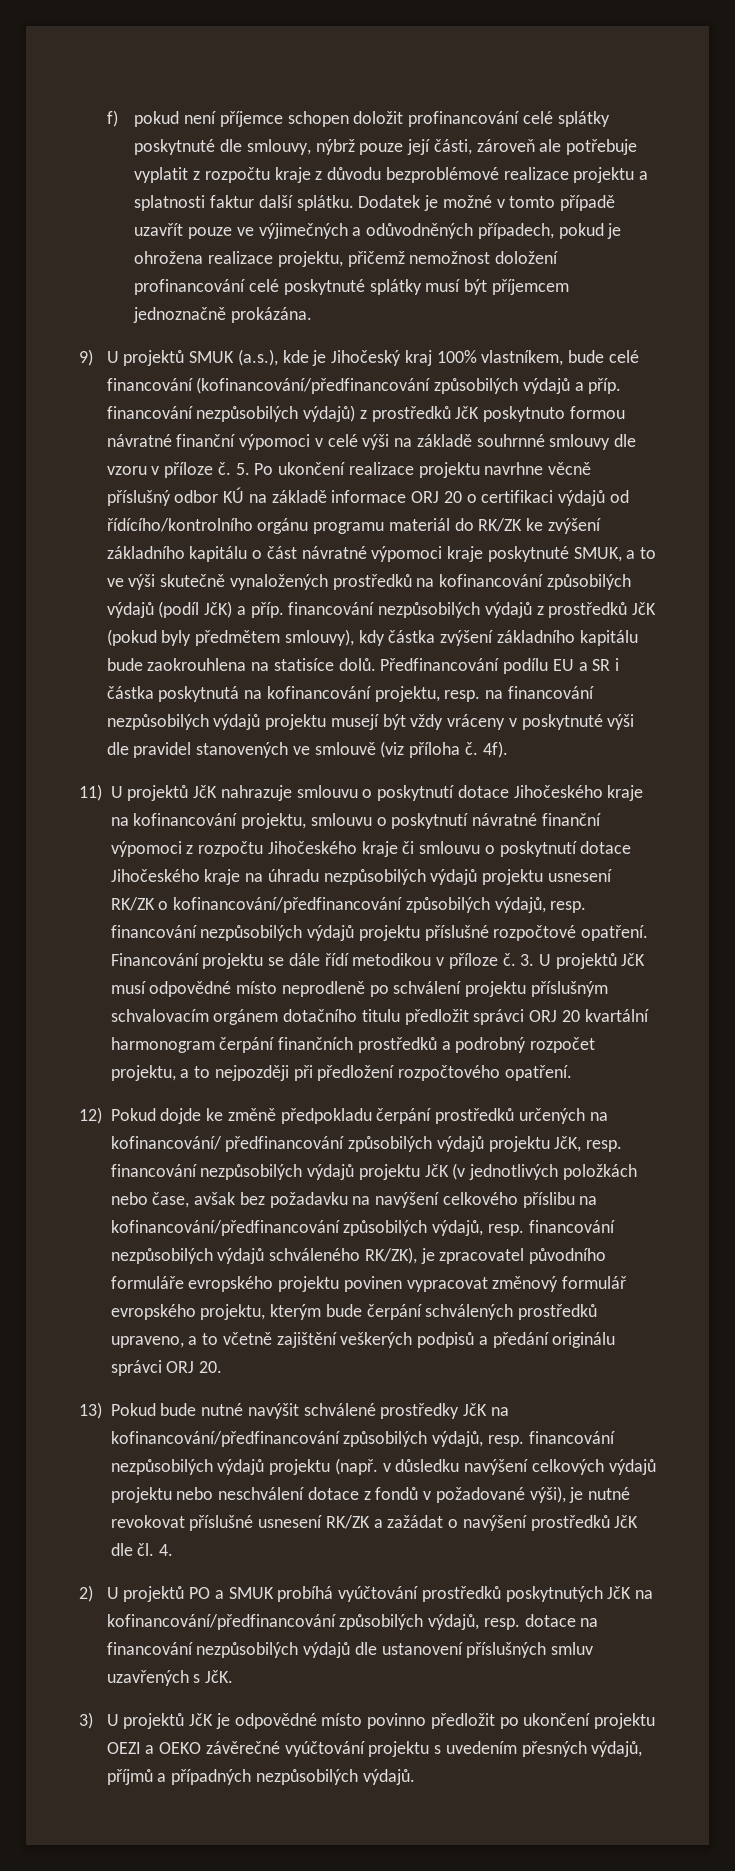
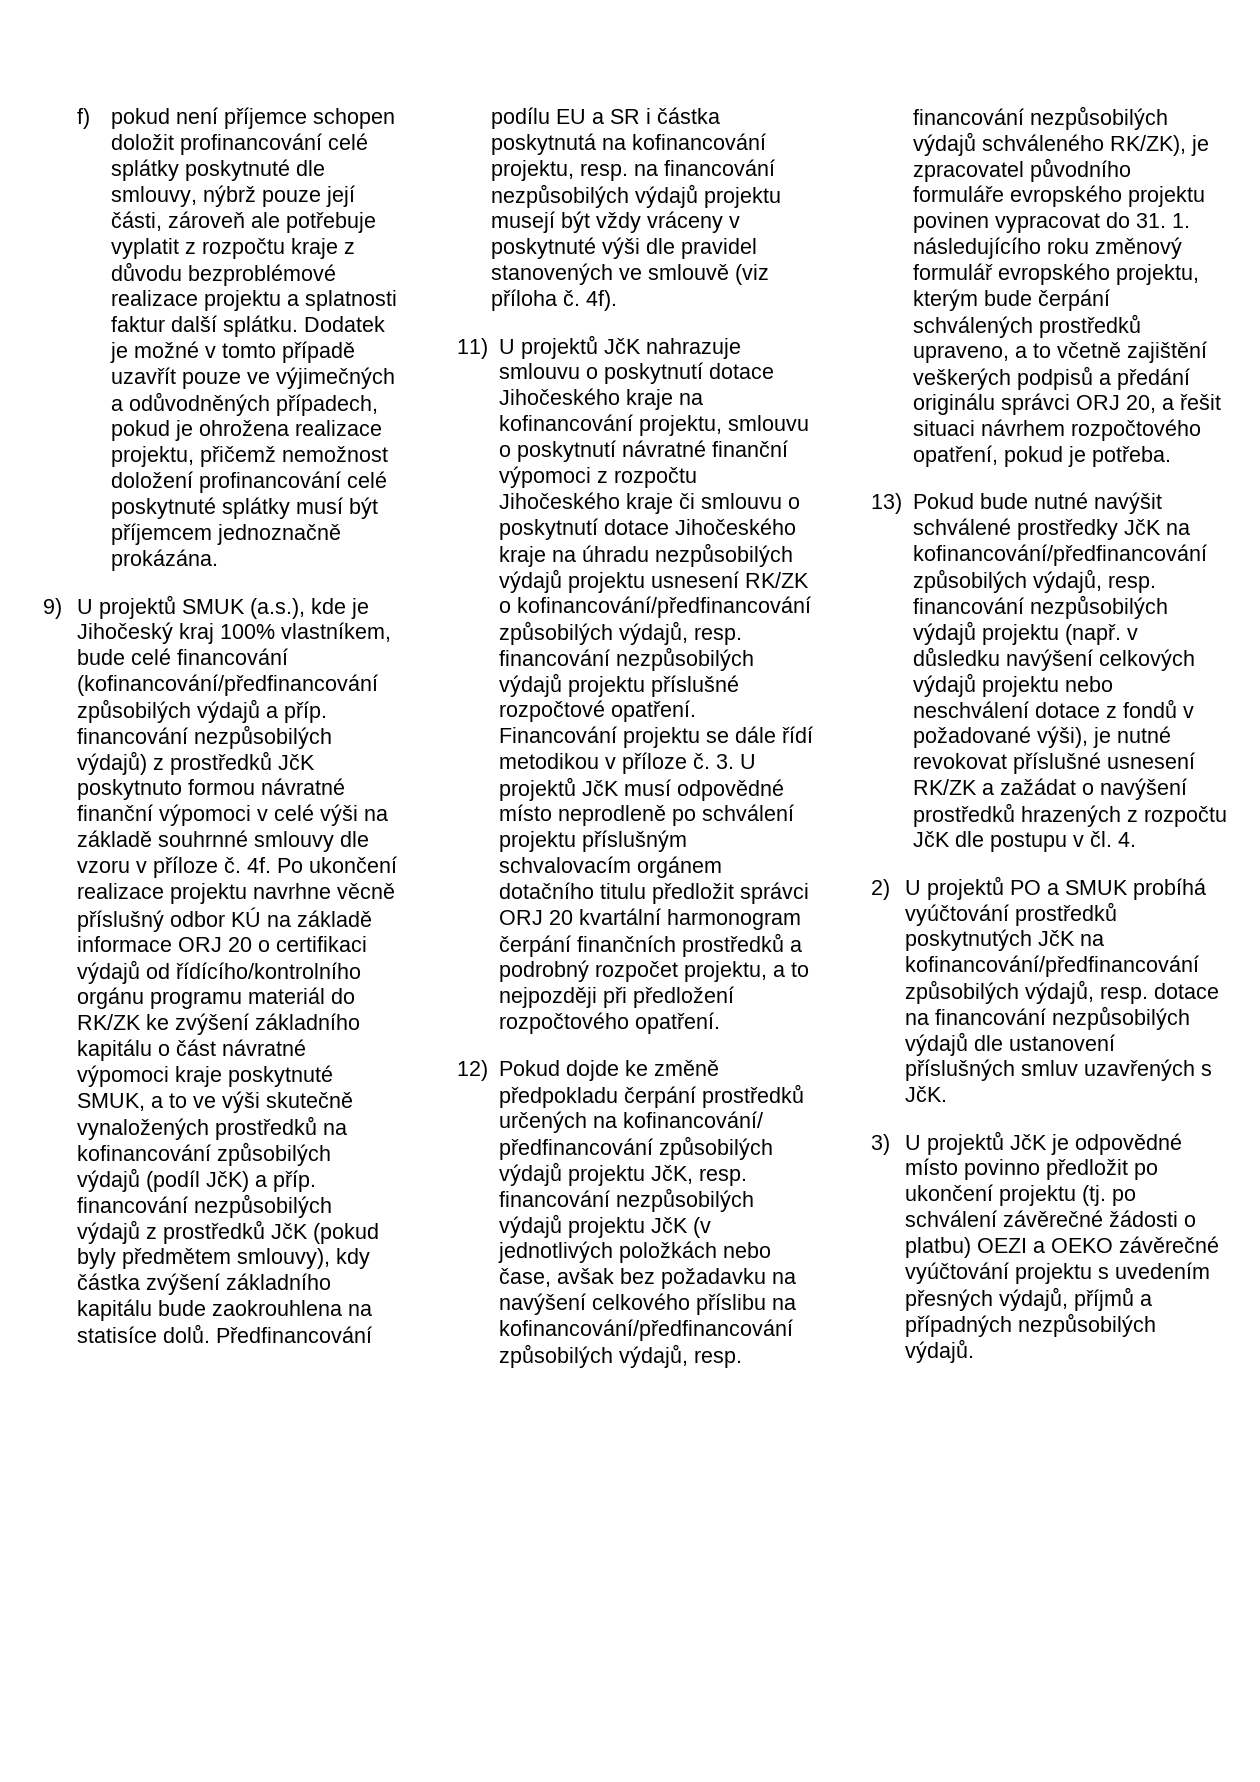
- 5. Po ukončení realizace projektu navrhne věcně příslušný odbor KÚ na základě informace ORJ 20 o certifikaci výdajů od řídícího/kontrolního orgánu programu materiál do RK/ZK ke zvýšení základního kapitálu o část návratné výpomoci kraje poskytnuté SMUK, a to ve výši skutečně vynaložených prostředků na kofinancování způsobilých výdajů (podíl JčK) a příp. financování nezpůsobilých výdajů z prostředků JčK (pokud byly předmětem smlouvy), kdy částka zvýšení základního kapitálu bude zaokrouhlena na statisíce dolů.
+ 4f. Po ukončení realizace projektu navrhne věcně příslušný odbor KÚ na základě informace ORJ 20 o certifikaci výdajů od řídícího/kontrolního orgánu programu materiál do RK/ZK ke zvýšení základního kapitálu o část návratné výpomoci kraje poskytnuté SMUK, a to ve výši skutečně vynaložených prostředků na kofinancování způsobilých výdajů (podíl JčK) a příp. financování nezpůsobilých výdajů z prostředků JčK (pokud byly předmětem smlouvy), kdy částka zvýšení základního kapitálu bude zaokrouhlena na statisíce dolů.
- 12) Pokud dojde ke změně předpokladu čerpání prostředků určených na kofinancování/ předfinancování způsobilých výdajů projektu JčK, resp. financování nezpůsobilých výdajů projektu JčK (v jednotlivých položkách nebo čase, avšak bez požadavku na navýšení celkového příslibu na kofinancování/předfinancování způsobilých výdajů, resp. financování nezpůsobilých výdajů schváleného RK/ZK), je zpracovatel původního formuláře evropského projektu povinen vypracovat změnový formulář evropského projektu, kterým bude čerpání schválených prostředků upraveno, a to včetně zajištění veškerých podpisů a předání originálu správci ORJ 20.
+ 12) Pokud dojde ke změně předpokladu čerpání prostředků určených na kofinancování/ předfinancování způsobilých výdajů projektu JčK, resp. financování nezpůsobilých výdajů projektu JčK (v jednotlivých položkách nebo čase, avšak bez požadavku na navýšení celkového příslibu na kofinancování/předfinancování způsobilých výdajů, resp. financování nezpůsobilých výdajů schváleného RK/ZK), je zpracovatel původního formuláře evropského projektu povinen vypracovat do 31. 1. následujícího roku změnový formulář evropského projektu, kterým bude čerpání schválených prostředků upraveno, a to včetně zajištění veškerých podpisů a předání originálu správci ORJ 20, a řešit situaci návrhem rozpočtového opatření, pokud je potřeba.
- 13) Pokud bude nutné navýšit schválené prostředky JčK na kofinancování/předfinancování způsobilých výdajů, resp. financování nezpůsobilých výdajů projektu (např. v důsledku navýšení celkových výdajů projektu nebo neschválení dotace z fondů v požadované výši), je nutné revokovat příslušné usnesení RK/ZK a zažádat o navýšení prostředků JčK dle čl. 4.
+ 13) Pokud bude nutné navýšit schválené prostředky JčK na kofinancování/předfinancování způsobilých výdajů, resp. financování nezpůsobilých výdajů projektu (např. v důsledku navýšení celkových výdajů projektu nebo neschválení dotace z fondů v požadované výši), je nutné revokovat příslušné usnesení RK/ZK a zažádat o navýšení prostředků hrazených z rozpočtu JčK dle postupu v čl. 4.
- 3) U projektů JčK je odpovědné místo povinno předložit po ukončení projektu OEZI a OEKO závěrečné vyúčtování projektu s uvedením přesných výdajů, příjmů a případných nezpůsobilých výdajů.
+ 3) U projektů JčK je odpovědné místo povinno předložit po ukončení projektu (tj. po schválení závěrečné žádosti o platbu) OEZI a OEKO závěrečné vyúčtování projektu s uvedením přesných výdajů, příjmů a případných nezpůsobilých výdajů.

